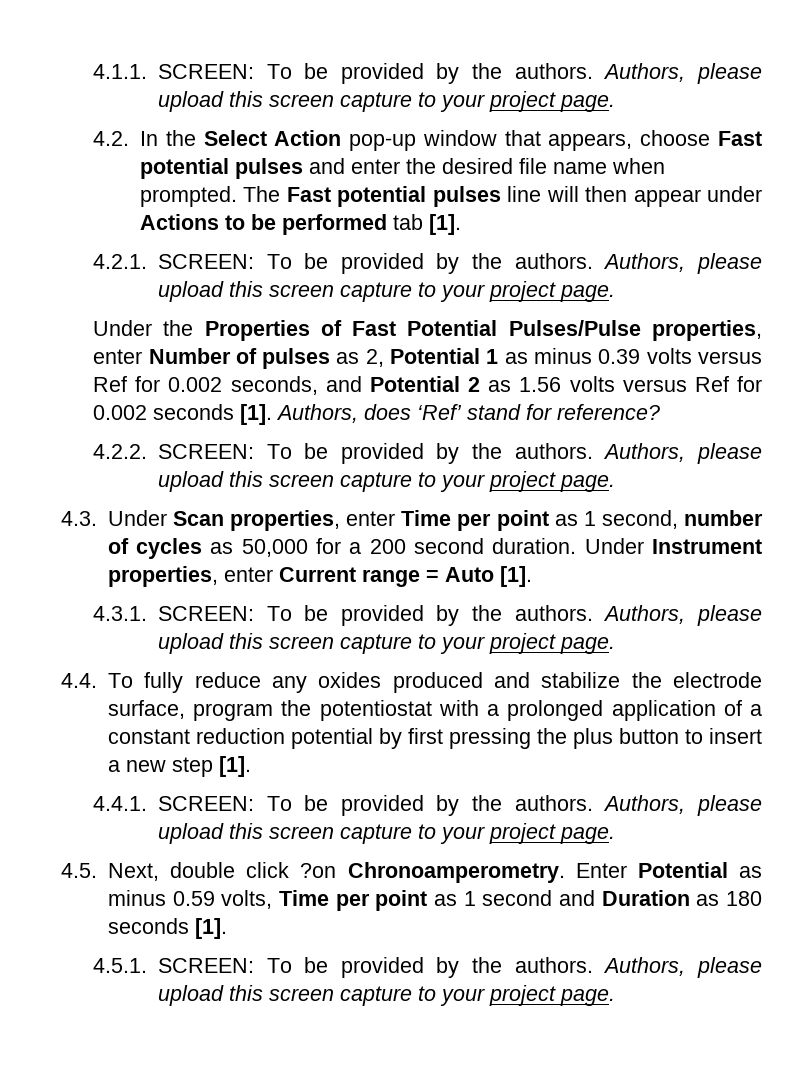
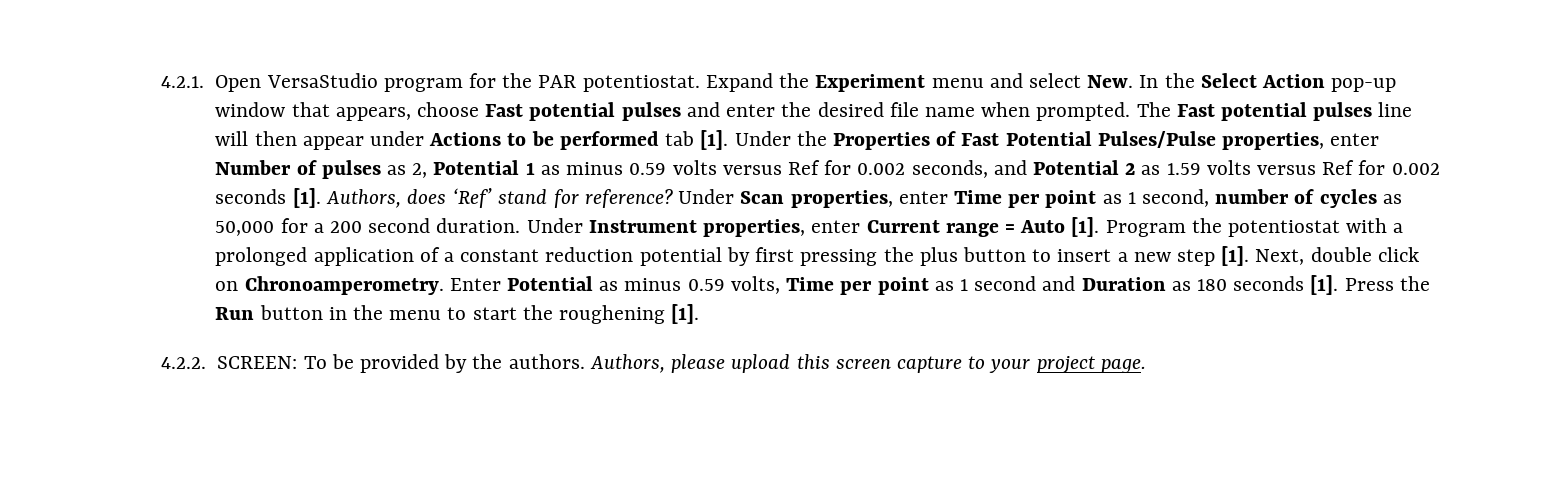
- 4.1.1. SCREEN: To be provided by the authors. Authors, please upload this screen capture to your project page.
- 4.2. In the Select Action pop-up window that appears, choose Fast potential pulses and enter the desired file name when prompted.
+ 4.2.1. Open VersaStudio program for the PAR potentiostat. Expand the Experiment menu and select New. In the Select Action pop-up window that appears, choose Fast potential pulses and enter the desired file name when prompted.
- The Fast potential pulses line will then appear under Actions to be performed tab [1].
- 4.2.1. SCREEN: To be provided by the authors. Authors, please upload this screen capture to your project page.
- Under the Properties of Fast Potential Pulses/Pulse properties, enter Number of pulses as 2, Potential 1 as minus 0.39 volts versus Ref for 0.002 seconds, and Potential 2 as 1.56 volts versus Ref for 0.002 seconds [1].
+ The Fast potential pulses line will then appear under Actions to be performed tab [1]. Under the Properties of Fast Potential Pulses/Pulse properties, enter Number of pulses as 2, Potential 1 as minus 0.59 volts versus Ref for 0.002 seconds, and Potential 2 as 1.59 volts versus Ref for 0.002 seconds [1].
- Authors, does ‘Ref’ stand for reference?
- 4.2.2. SCREEN: To be provided by the authors. Authors, please upload this screen capture to your project page.
- 4.3. Under Scan properties, enter Time per point as 1 second, number of cycles as 50,000 for a 200 second duration.
+ Authors, does ‘Ref’ stand for reference? Under Scan properties, enter Time per point as 1 second, number of cycles as 50,000 for a 200 second duration.
- Under Instrument properties, enter Current range = Auto [1].
- 4.3.1. SCREEN: To be provided by the authors. Authors, please upload this screen capture to your project page.
- 4.4. To fully reduce any oxides produced and stabilize the electrode surface, program the potentiostat with a prolonged application of a constant reduction potential by first pressing the plus button to insert a new step [1].
- 4.4.1. SCREEN: To be provided by the authors. Authors, please upload this screen capture to your project page.
- 4.5. Next, double click ?on Chronoamperometry.
+ Under Instrument properties, enter Current range = Auto [1]. Program the potentiostat with a prolonged application of a constant reduction potential by first pressing the plus button to insert a new step [1]. Next, double click on Chronoamperometry.
- Enter Potential as minus 0.59 volts, Time per point as 1 second and Duration as 180 seconds [1].
- 4.5.1. SCREEN: To be provided by the authors.
+ Enter Potential as minus 0.59 volts, Time per point as 1 second and Duration as 180 seconds [1]. Press the Run button in the menu to start the roughening [1].
+ 4.2.2. SCREEN: To be provided by the authors.

